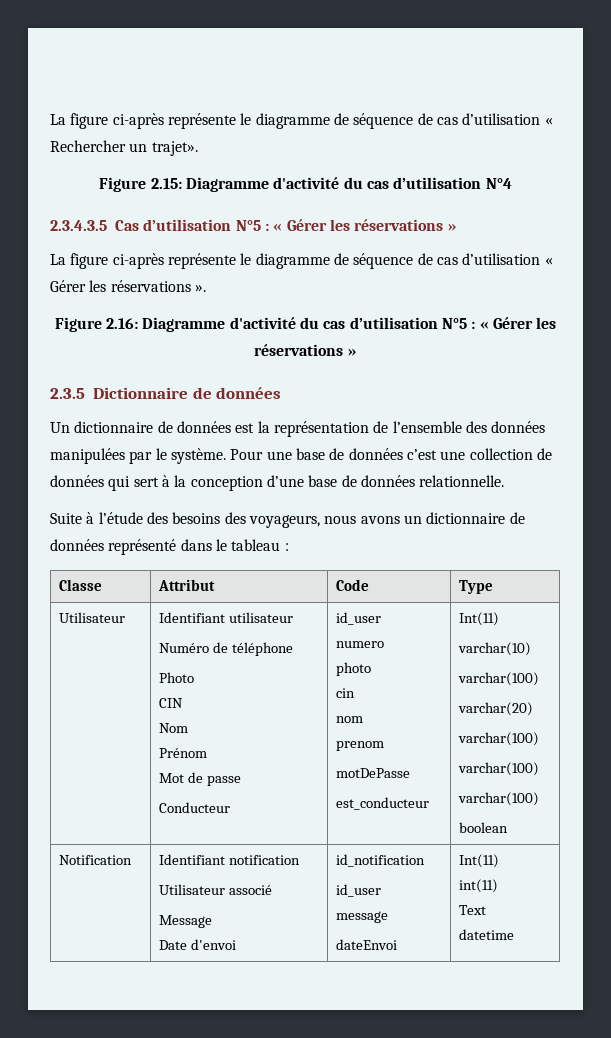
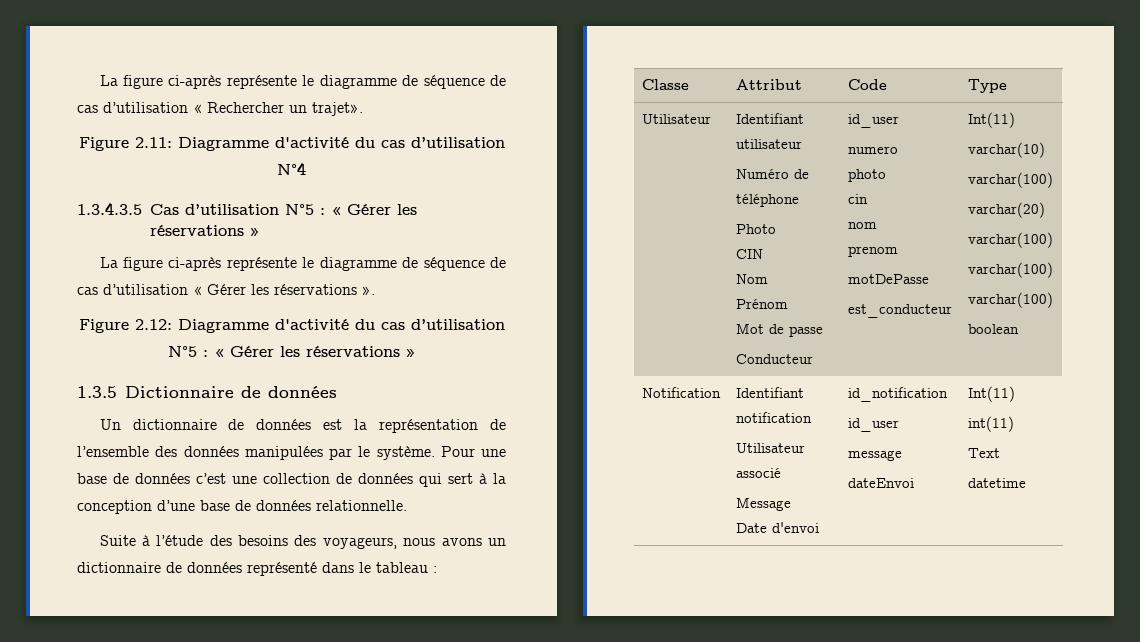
- Figure 2.15: Diagramme d'activité du cas d’utilisation N°4
+ Figure 2.11: Diagramme d'activité du cas d’utilisation N°4
- 2.3.4.3.5 Cas d’utilisation N°5 : « Gérer les réservations »
+ 1.3.4.3.5 Cas d’utilisation N°5 : « Gérer les réservations »
- Figure 2.16: Diagramme d'activité du cas d’utilisation N°5 : « Gérer les réservations »
+ Figure 2.12: Diagramme d'activité du cas d’utilisation N°5 : « Gérer les réservations »
- 2.3.5 Dictionnaire de données
+ 1.3.5 Dictionnaire de données

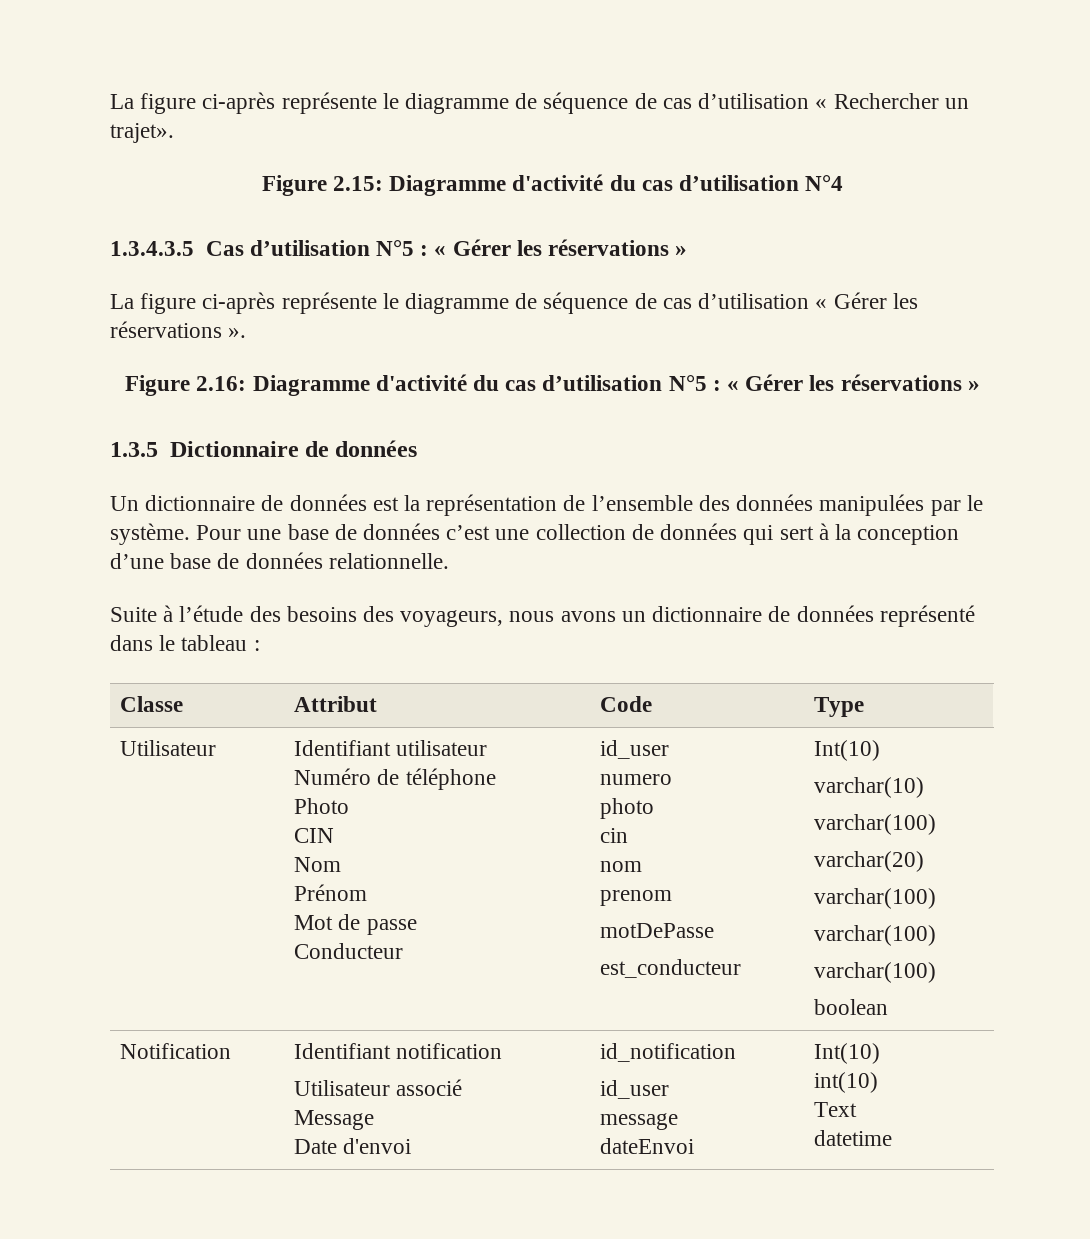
- Figure 2.11: Diagramme d'activité du cas d’utilisation N°4
+ Figure 2.15: Diagramme d'activité du cas d’utilisation N°4
- Figure 2.12: Diagramme d'activité du cas d’utilisation N°5 : « Gérer les réservations »
+ Figure 2.16: Diagramme d'activité du cas d’utilisation N°5 : « Gérer les réservations »
  Utilisateur | Identifiant utilisateur
  Numéro de téléphone
  Photo
  CIN
  Nom
  Prénom
  Mot de passe
  Conducteur | id_user
  numero
  photo
  cin
  nom
  prenom
  motDePasse
- est_conducteur | Int(11)
+ est_conducteur | Int(10)
  Notification | Identifiant notification
  Utilisateur associé
  Message
  Date d'envoi | id_notification
  id_user
  message
- dateEnvoi | Int(11)
- int(11)
+ dateEnvoi | Int(10)
+ int(10)

